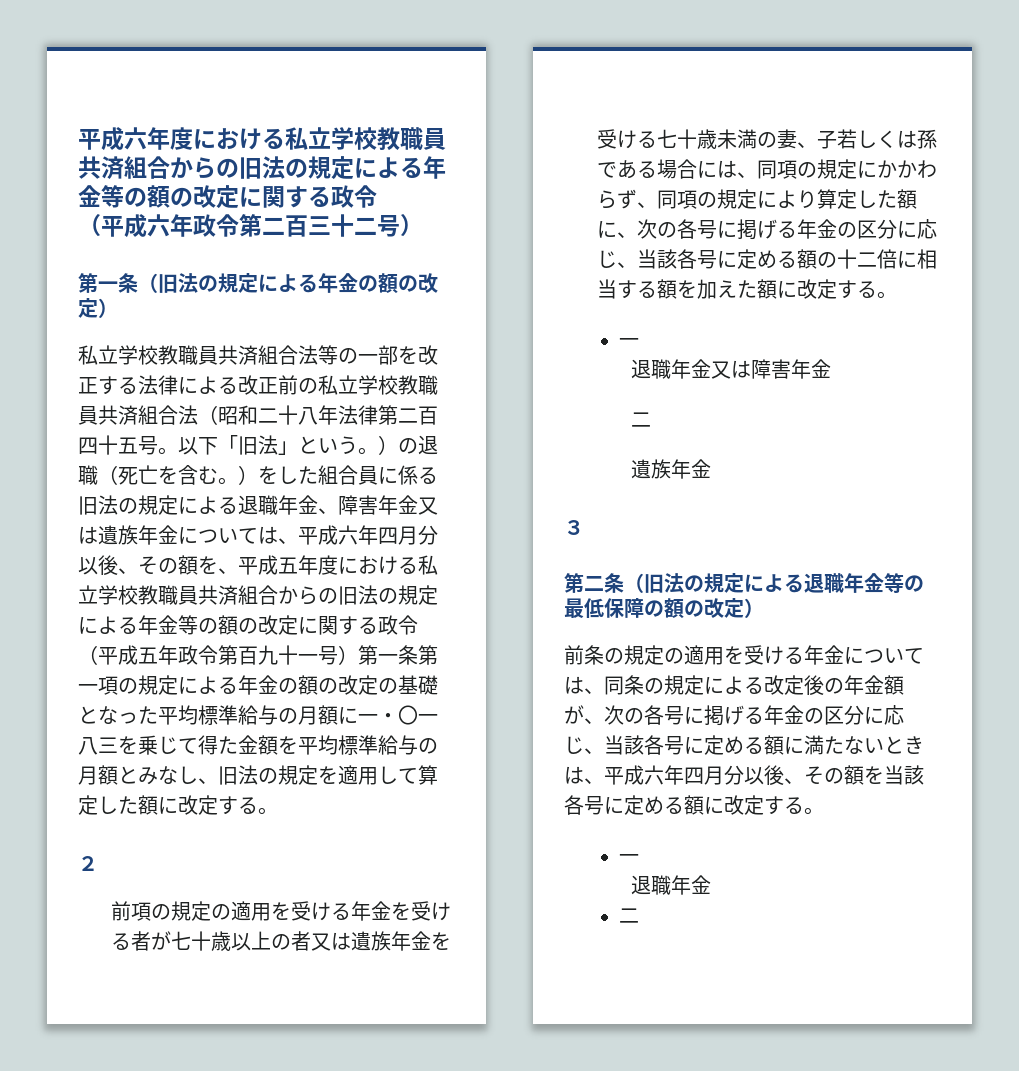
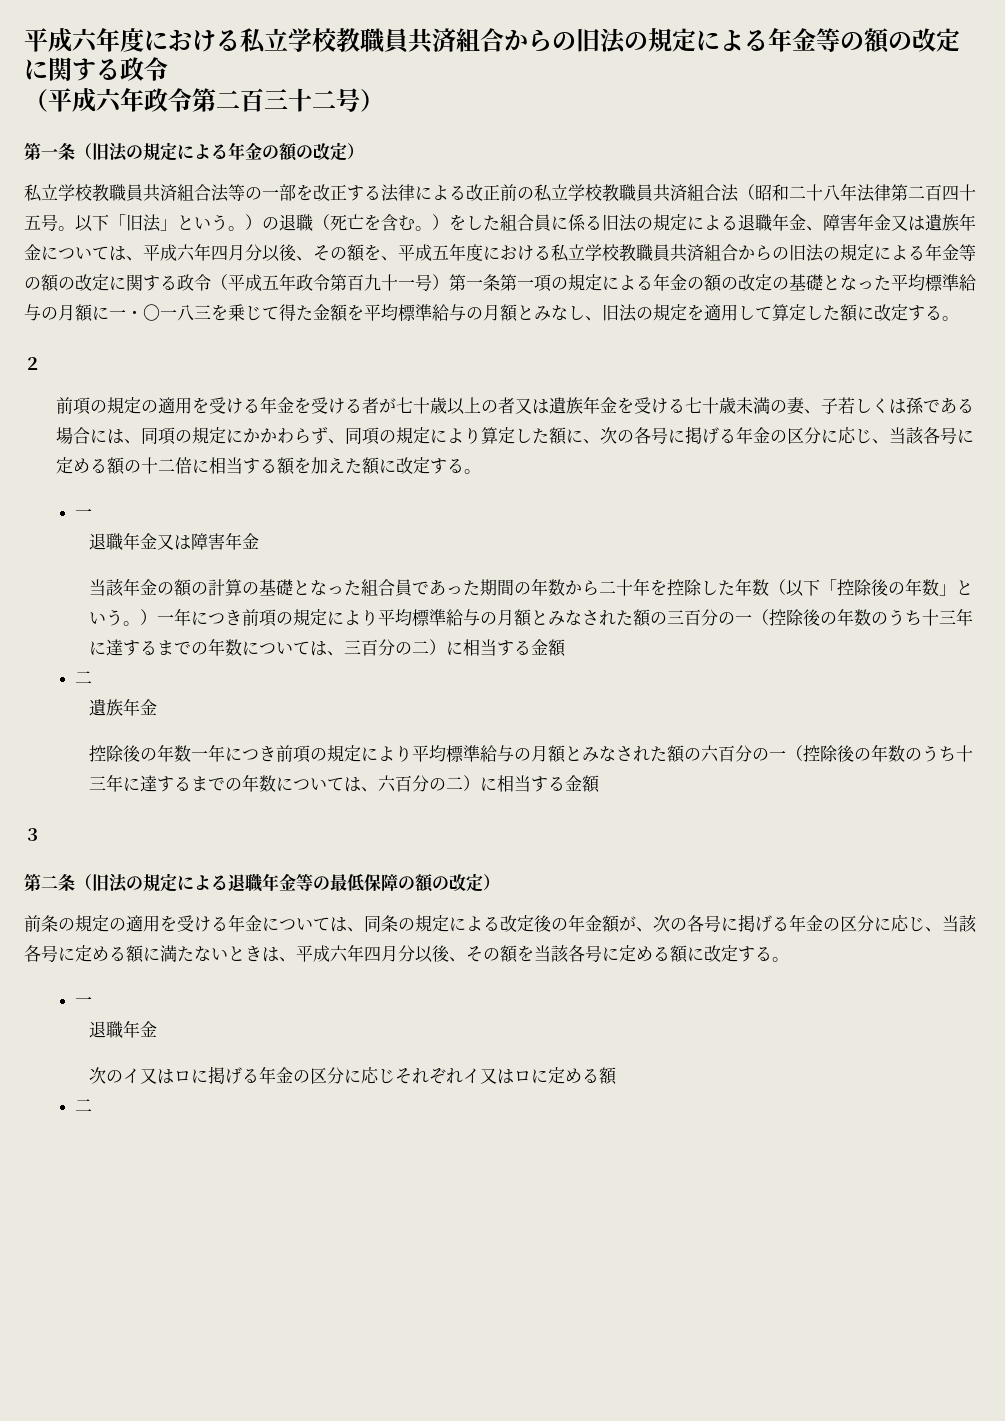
  退職年金又は障害年金
+ 当該年金の額の計算の基礎となった組合員であった期間の年数から二十年を控除した年数（以下「控除後の年数」という。）一年につき前項の規定により平均標準給与の月額とみなされた額の三百分の一（控除後の年数のうち十三年に達するまでの年数については、三百分の二）に相当する金額
  二
  遺族年金
+ 控除後の年数一年につき前項の規定により平均標準給与の月額とみなされた額の六百分の一（控除後の年数のうち十三年に達するまでの年数については、六百分の二）に相当する金額
+ 次のイ又はロに掲げる年金の区分に応じそれぞれイ又はロに定める額

